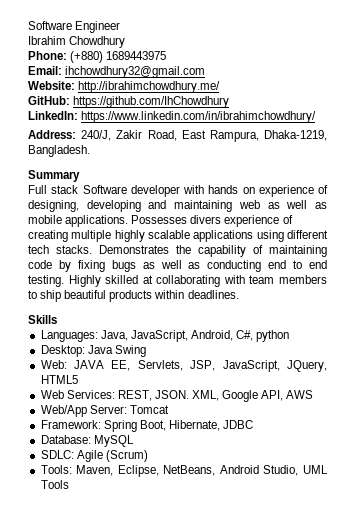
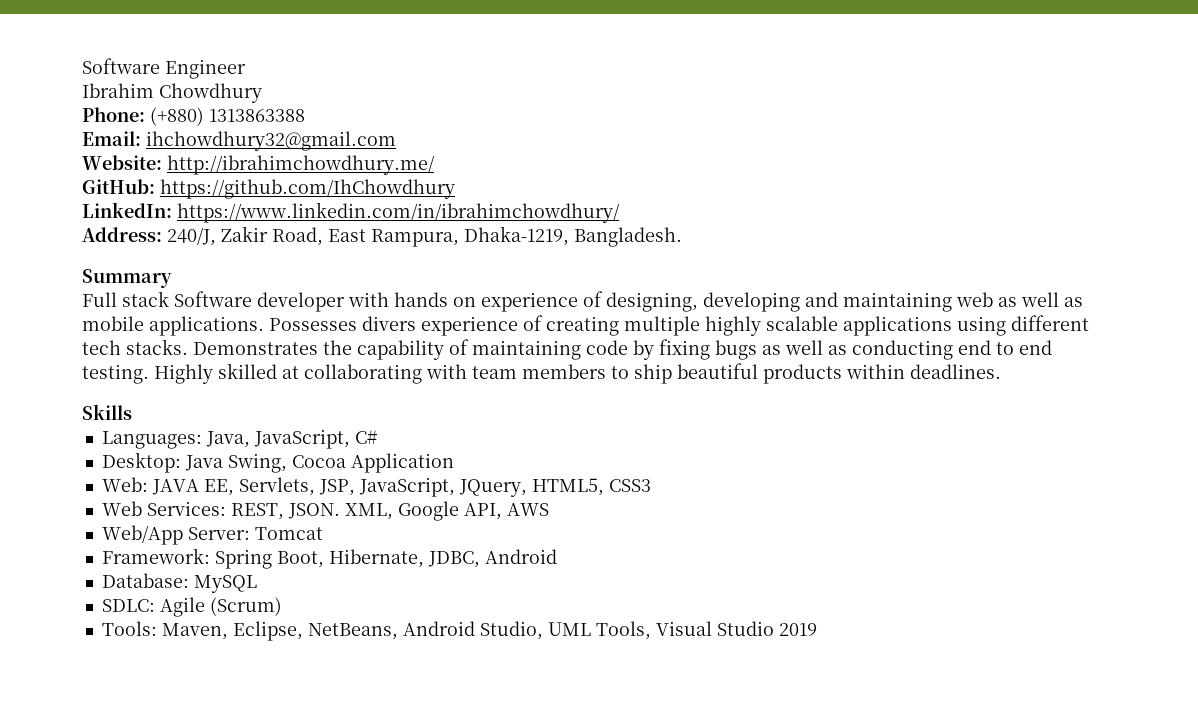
- Phone: (+880) 1689443975
+ Phone: (+880) 1313863388
- Languages: Java, JavaScript, Android, C#, python
+ Languages: Java, JavaScript, C#
- Desktop: Java Swing
+ Desktop: Java Swing, Cocoa Application
- Web: JAVA EE, Servlets, JSP, JavaScript, JQuery, HTML5
+ Web: JAVA EE, Servlets, JSP, JavaScript, JQuery, HTML5, CSS3
- Framework: Spring Boot, Hibernate, JDBC
+ Framework: Spring Boot, Hibernate, JDBC, Android
- Tools: Maven, Eclipse, NetBeans, Android Studio, UML Tools
+ Tools: Maven, Eclipse, NetBeans, Android Studio, UML Tools, Visual Studio 2019

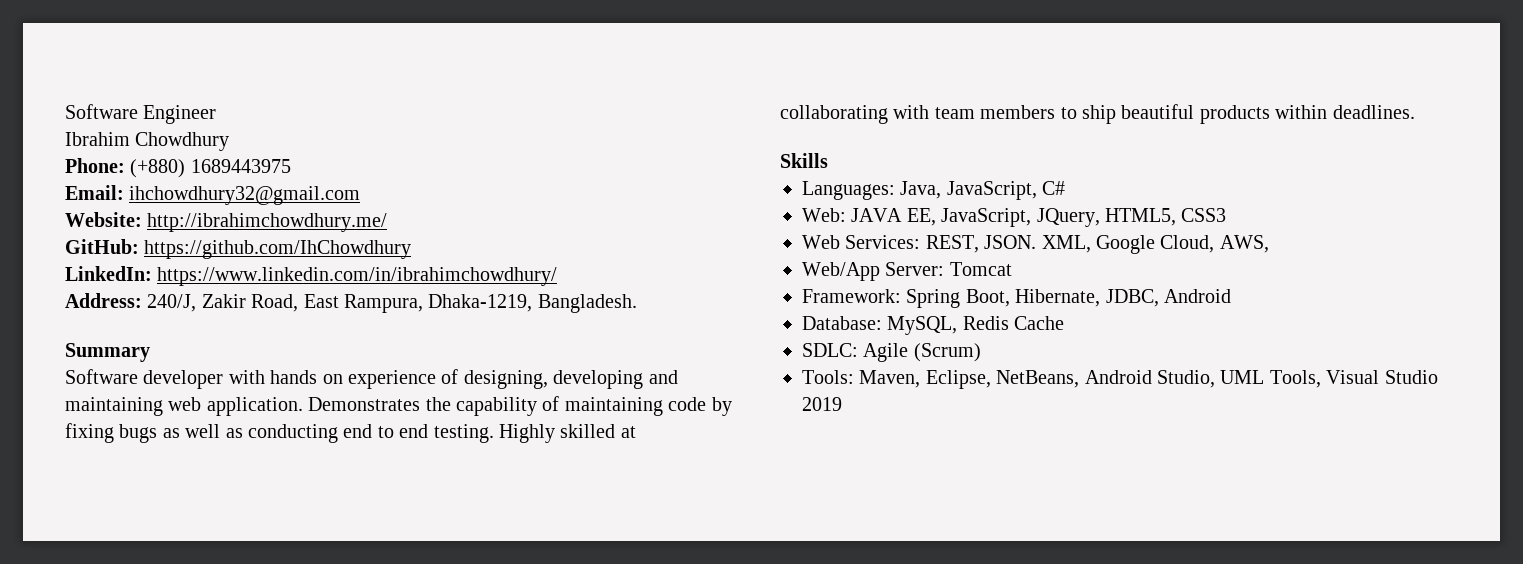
- Phone: (+880) 1313863388
+ Phone: (+880) 1689443975
- Full stack Software developer with hands on experience of designing, developing and maintaining web as well as mobile applications. Possesses divers experience of creating multiple highly scalable applications using different tech stacks.
+ Software developer with hands on experience of designing, developing and maintaining web application.
- Desktop: Java Swing, Cocoa Application
- Web: JAVA EE, Servlets, JSP, JavaScript, JQuery, HTML5, CSS3
+ Web: JAVA EE, JavaScript, JQuery, HTML5, CSS3
- XML, Google API, AWS
+ XML, Google Cloud, AWS,
- Database: MySQL
+ Database: MySQL, Redis Cache

